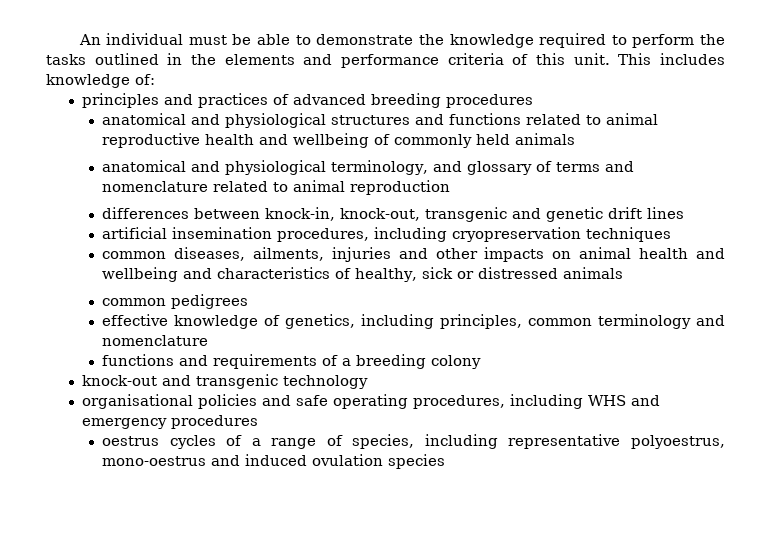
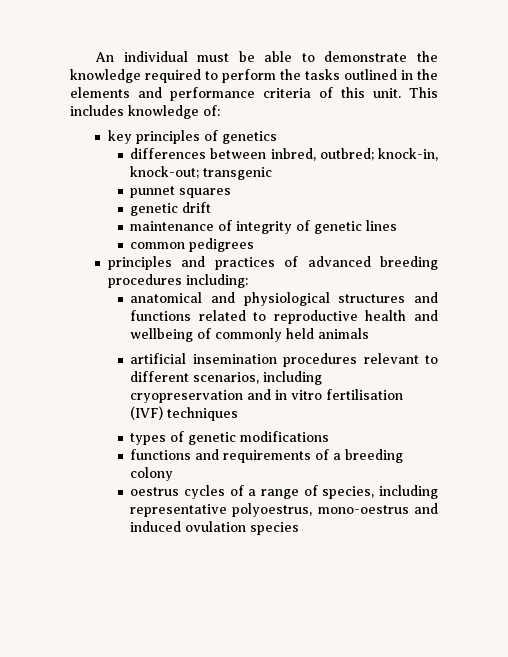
+ key principles of genetics
+ differences between inbred, outbred; knock-in, knock-out; transgenic
+ punnet squares
+ genetic drift
+ maintenance of integrity of genetic lines
+ common pedigrees
- principles and practices of advanced breeding procedures
+ principles and practices of advanced breeding procedures including:
- anatomical and physiological structures and functions related to animal reproductive health and wellbeing of commonly held animals
+ anatomical and physiological structures and functions related to reproductive health and wellbeing of commonly held animals
- anatomical and physiological terminology, and glossary of terms and nomenclature related to animal reproduction
- differences between knock-in, knock-out, transgenic and genetic drift lines
- artificial insemination procedures, including cryopreservation techniques
- common diseases, ailments, injuries and other impacts on animal health and wellbeing and characteristics of healthy, sick or distressed animals
- common pedigrees
- effective knowledge of genetics, including principles, common terminology and nomenclature
+ artificial insemination procedures relevant to different scenarios, including cryopreservation and in vitro fertilisation (IVF) techniques
+ types of genetic modifications
- knock-out and transgenic technology
- organisational policies and safe operating procedures, including WHS and emergency procedures

